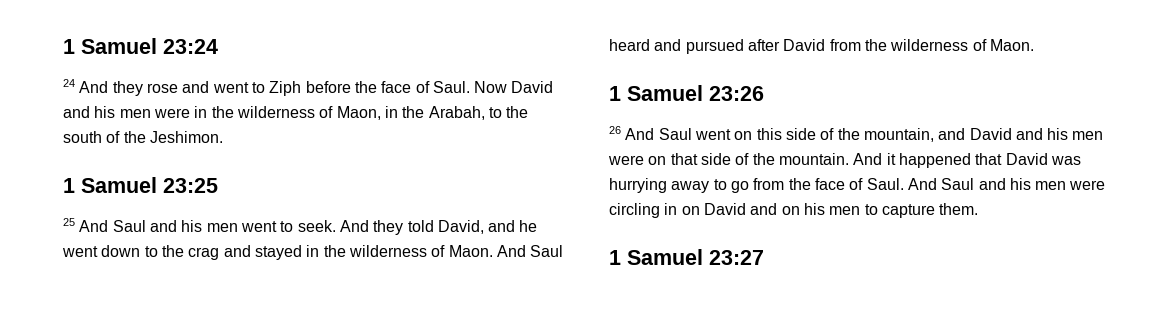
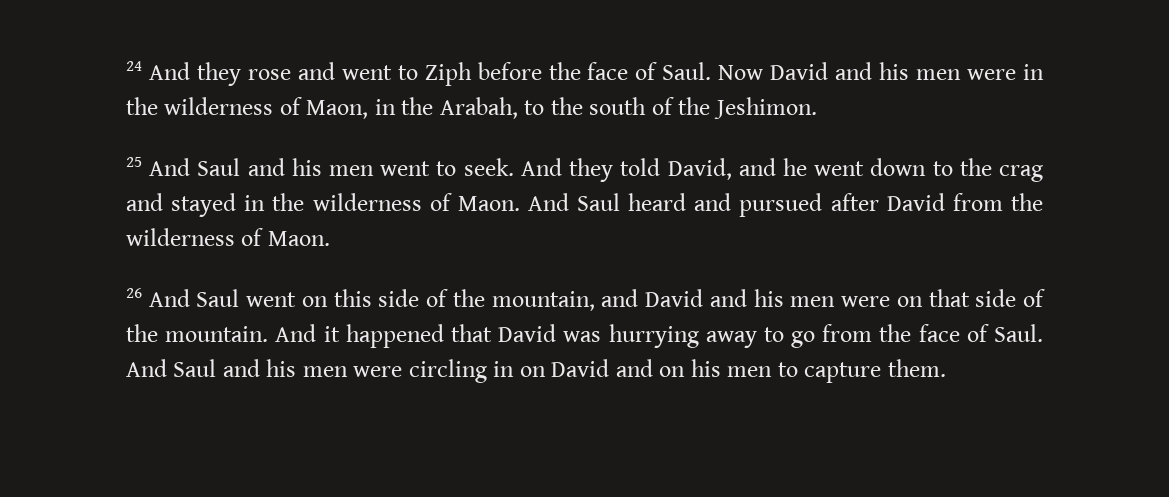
- 1 Samuel 23:24
- 1 Samuel 23:25
- 1 Samuel 23:26
- 1 Samuel 23:27

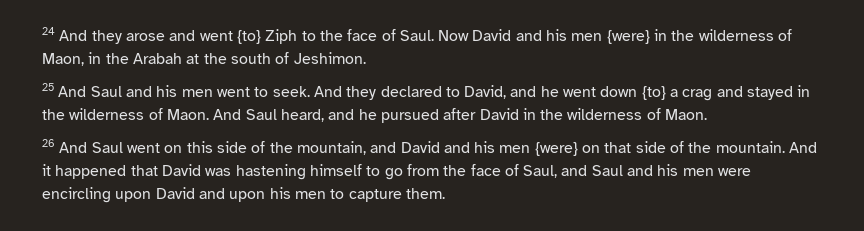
- 24 And they rose and went to Ziph before the face of Saul.
+ 24 And they arose and went {to} Ziph to the face of Saul.
- Now David and his men were in the wilderness of Maon, in the Arabah, to the south of the Jeshimon.
+ Now David and his men {were} in the wilderness of Maon, in the Arabah at the south of Jeshimon.
- And they told David, and he went down to the crag and stayed in the wilderness of Maon.
+ And they declared to David, and he went down {to} a crag and stayed in the wilderness of Maon.
- And Saul heard and pursued after David from the wilderness of Maon.
+ And Saul heard, and he pursued after David in the wilderness of Maon.
- 26 And Saul went on this side of the mountain, and David and his men were on that side of the mountain.
+ 26 And Saul went on this side of the mountain, and David and his men {were} on that side of the mountain.
- And it happened that David was hurrying away to go from the face of Saul. And Saul and his men were circling in on David and on his men to capture them.
+ And it happened that David was hastening himself to go from the face of Saul, and Saul and his men were encircling upon David and upon his men to capture them.

